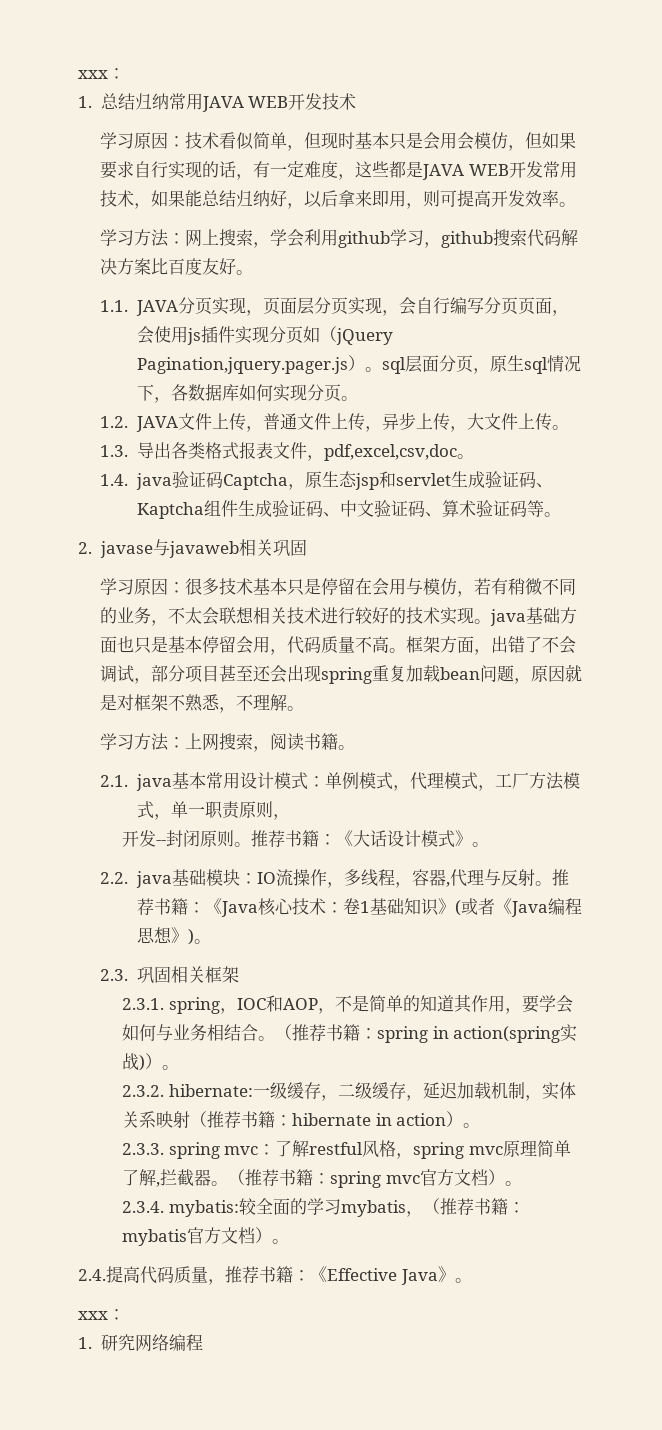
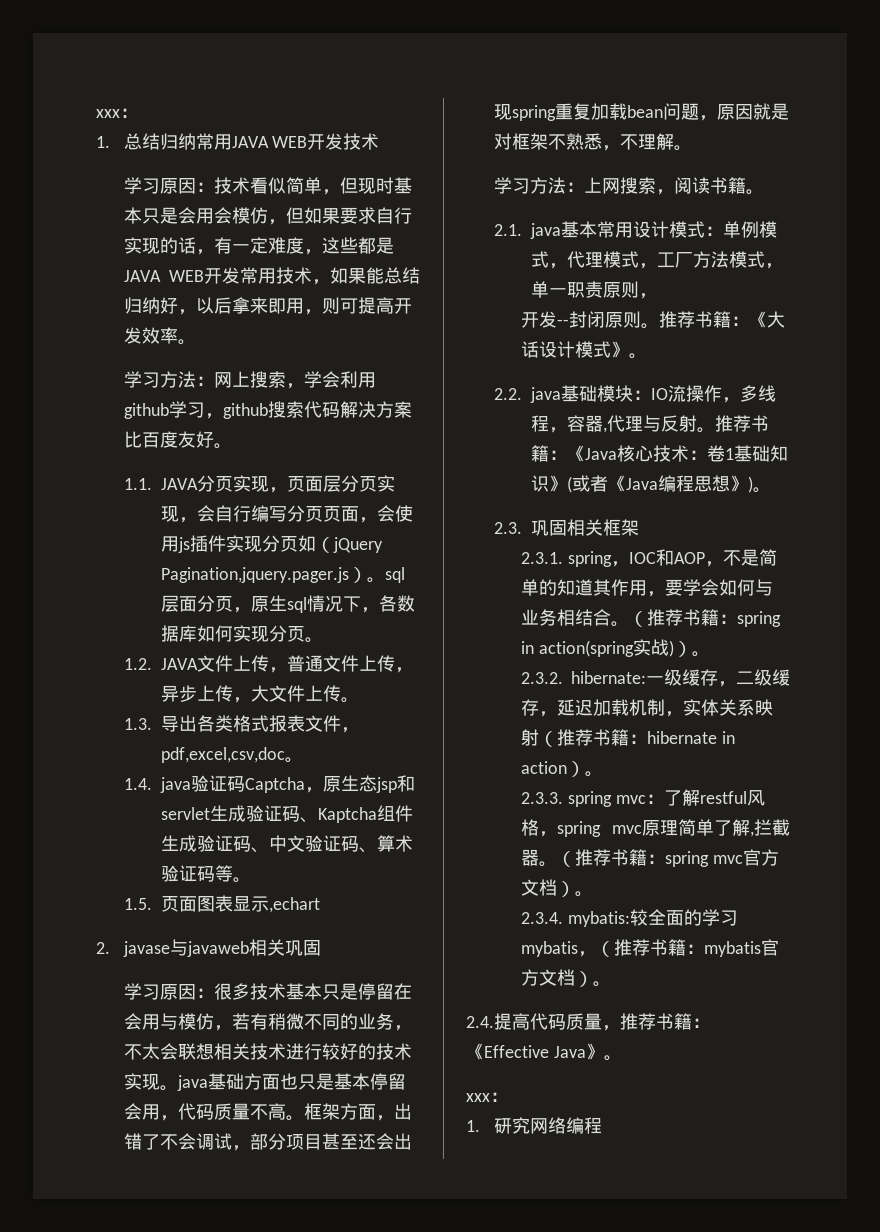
+ 1.5.页面图表显示,echart

